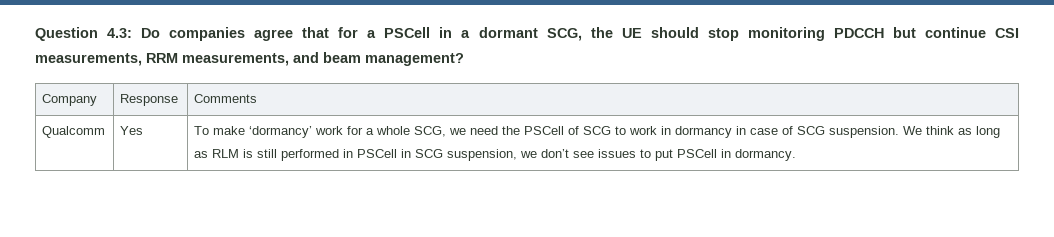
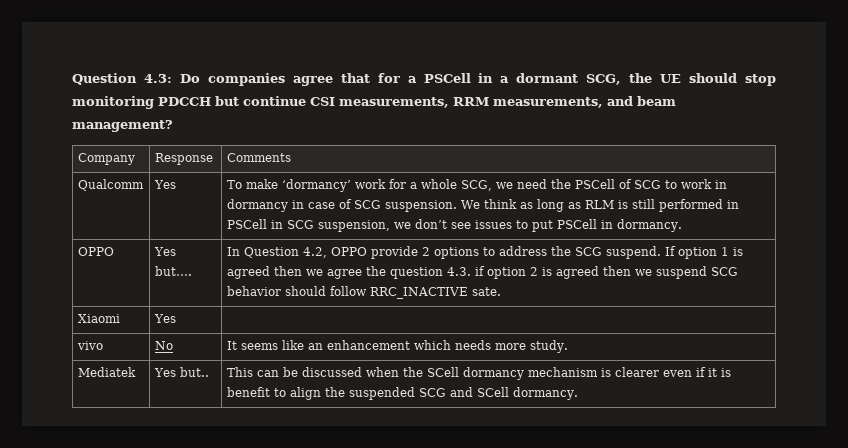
+ OPPO | Yes but…. | In Question 4.2, OPPO provide 2 options to address the SCG suspend. If option 1 is agreed then we agree the question 4.3. if option 2 is agreed then we suspend SCG behavior should follow RRC_INACTIVE sate.
+ Xiaomi | Yes |
+ vivo | No | It seems like an enhancement which needs more study.
+ Mediatek | Yes but.. | This can be discussed when the SCell dormancy mechanism is clearer even if it is benefit to align the suspended SCG and SCell dormancy.

